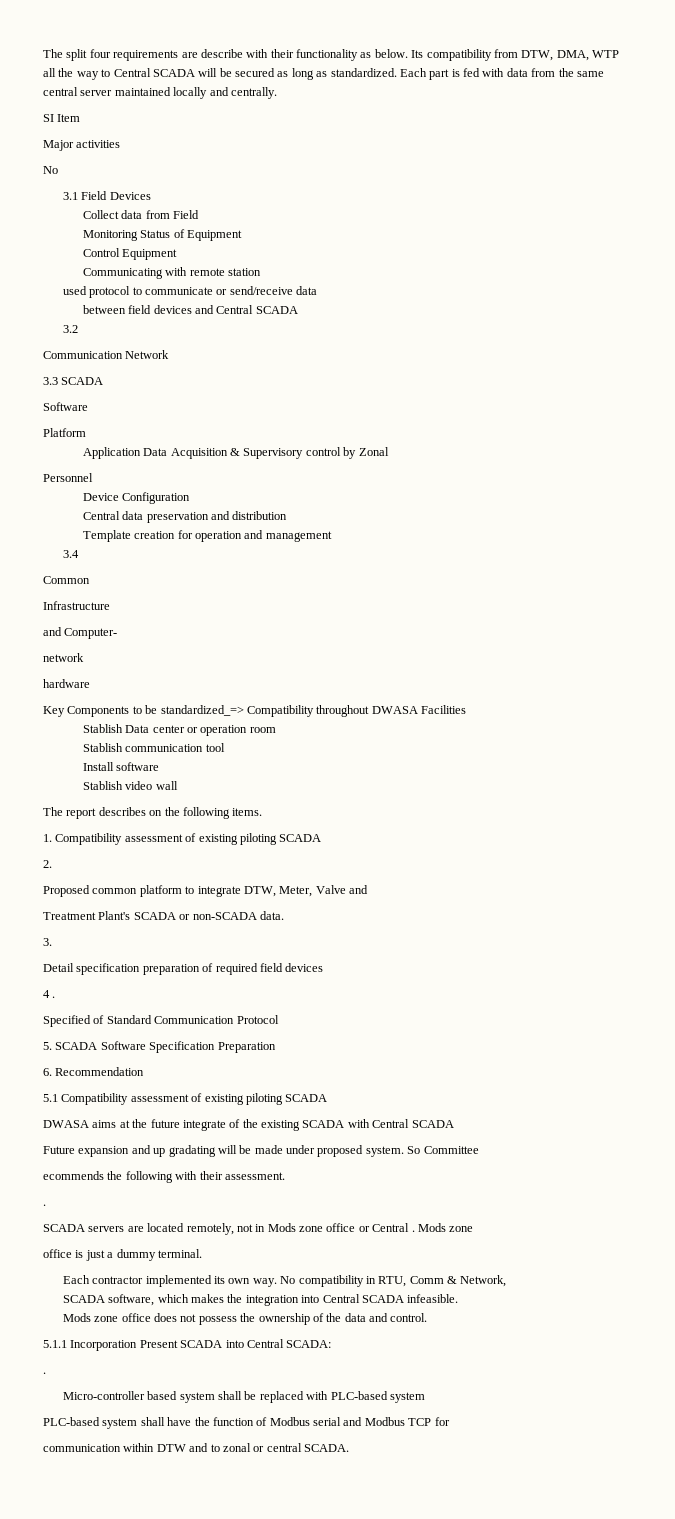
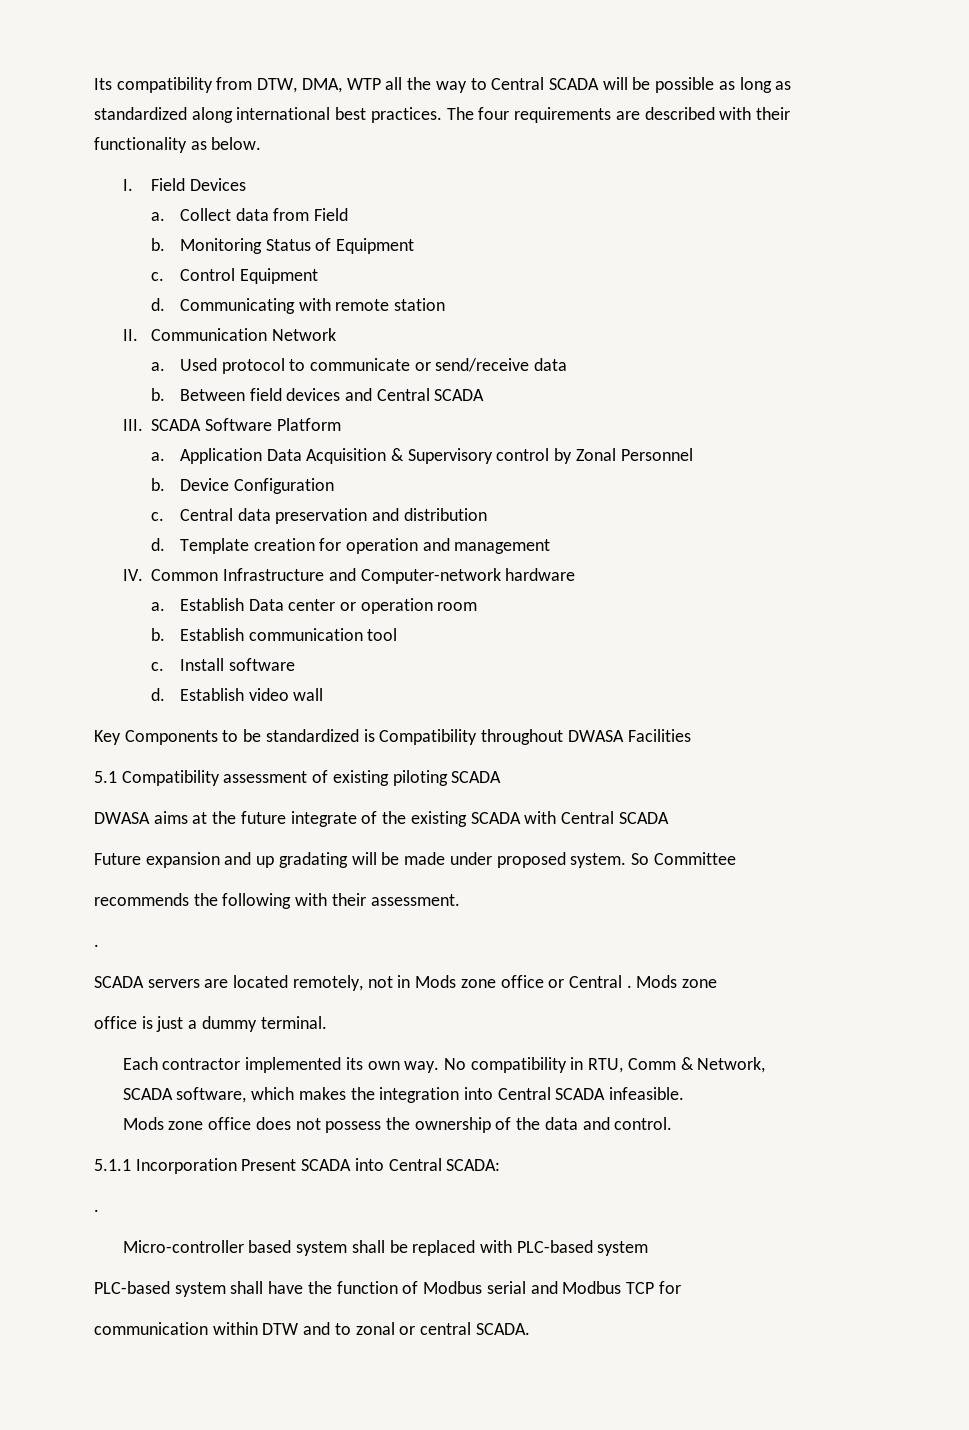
- The split four requirements are describe with their functionality as below. Its compatibility from DTW, DMA, WTP all the way to Central SCADA will be secured as long as standardized. Each part is fed with data from the same central server maintained locally and centrally.
- SI Item
- Major activities
- No
- 3.1 Field Devices
- Collect data from Field
- Monitoring Status of Equipment
- Control Equipment
- Communicating with remote station
+ Its compatibility from DTW, DMA, WTP all the way to Central SCADA will be possible as long as standardized along international best practices. The four requirements are described with their functionality as below.
+ I. Field Devices
+ a. Collect data from Field
+ b. Monitoring Status of Equipment
+ c. Control Equipment
+ d. Communicating with remote station
- used protocol to communicate or send/receive data
+ II. Communication Network
+ a. Used protocol to communicate or send/receive data
- between field devices and Central SCADA
+ b. Between field devices and Central SCADA
- 3.2
- Communication Network
- 3.3 SCADA
- Software
- Platform
- Application Data Acquisition & Supervisory control by Zonal
- Personnel
- Device Configuration
- Central data preservation and distribution
- Template creation for operation and management
+ III. SCADA Software Platform
+ a. Application Data Acquisition & Supervisory control by Zonal Personnel
+ b. Device Configuration
+ c. Central data preservation and distribution
+ d. Template creation for operation and management
- 3.4
- Common
- Infrastructure
- and Computer-
- network
- hardware
- Key Components to be standardized_=> Compatibility throughout DWASA Facilities
- Stablish Data center or operation room
+ IV. Common Infrastructure and Computer-network hardware
+ a. Establish Data center or operation room
- Stablish communication tool
- Install software
+ b. Establish communication tool
+ c. Install software
- Stablish video wall
+ d. Establish video wall
- The report describes on the following items.
- 1. Compatibility assessment of existing piloting SCADA
- 2.
- Proposed common platform to integrate DTW, Meter, Valve and
- Treatment Plant's SCADA or non-SCADA data.
- 3.
- Detail specification preparation of required field devices
- 4 .
- Specified of Standard Communication Protocol
- 5. SCADA Software Specification Preparation
- 6. Recommendation
+ Key Components to be standardized is Compatibility throughout DWASA Facilities
- ecommends the following with their assessment.
+ recommends the following with their assessment.

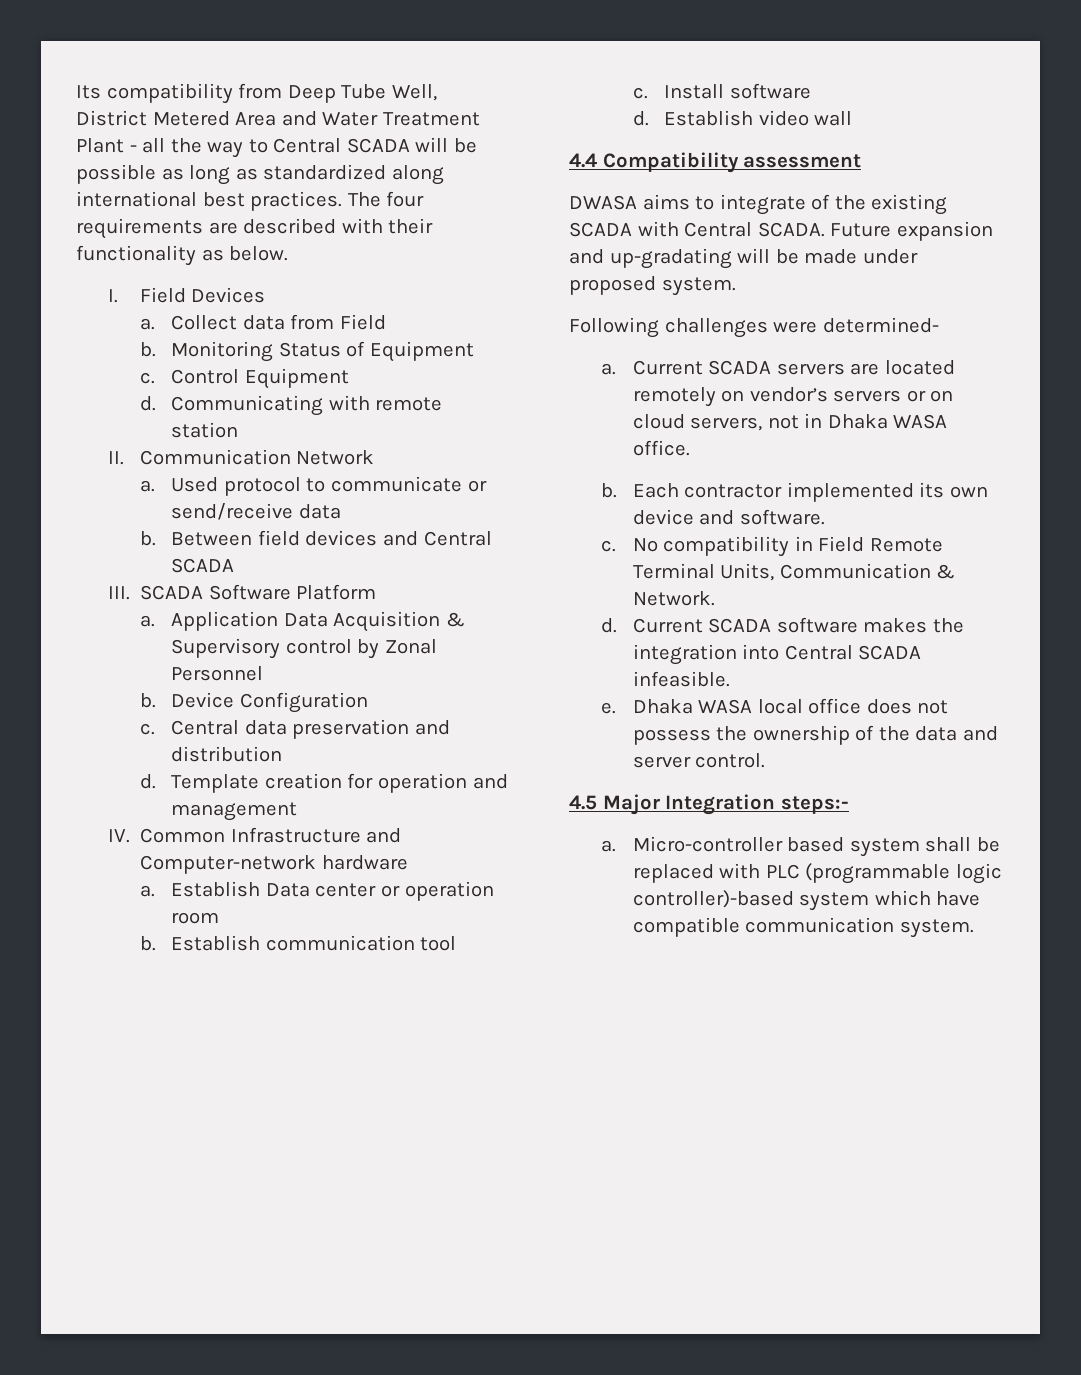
- Its compatibility from DTW, DMA, WTP all the way to Central SCADA will be possible as long as standardized along international best practices.
+ Its compatibility from Deep Tube Well, District Metered Area and Water Treatment Plant - all the way to Central SCADA will be possible as long as standardized along international best practices.
- Key Components to be standardized is Compatibility throughout DWASA Facilities
- 5.1 Compatibility assessment of existing piloting SCADA
+ 4.4 Compatibility assessment
- DWASA aims at the future integrate of the existing SCADA with Central SCADA
- Future expansion and up gradating will be made under proposed system. So Committee
- recommends the following with their assessment.
- .
- SCADA servers are located remotely, not in Mods zone office or Central . Mods zone
- office is just a dummy terminal.
- Each contractor implemented its own way. No compatibility in RTU, Comm & Network,
- SCADA software, which makes the integration into Central SCADA infeasible.
+ DWASA aims to integrate of the existing SCADA with Central SCADA. Future expansion and up-gradating will be made under proposed system.
+ Following challenges were determined-
+ a. Current SCADA servers are located remotely on vendor’s servers or on cloud servers, not in Dhaka WASA office.
+ b. Each contractor implemented its own device and software.
+ c. No compatibility in Field Remote Terminal Units, Communication & Network.
+ d. Current SCADA software makes the integration into Central SCADA infeasible.
- Mods zone office does not possess the ownership of the data and control.
+ e. Dhaka WASA local office does not possess the ownership of the data and server control.
- 5.1.1 Incorporation Present SCADA into Central SCADA:
- .
- Micro-controller based system shall be replaced with PLC-based system
- PLC-based system shall have the function of Modbus serial and Modbus TCP for
- communication within DTW and to zonal or central SCADA.
+ 4.5 Major Integration steps:-
+ a. Micro-controller based system shall be replaced with PLC (programmable logic controller)-based system which have compatible communication system.

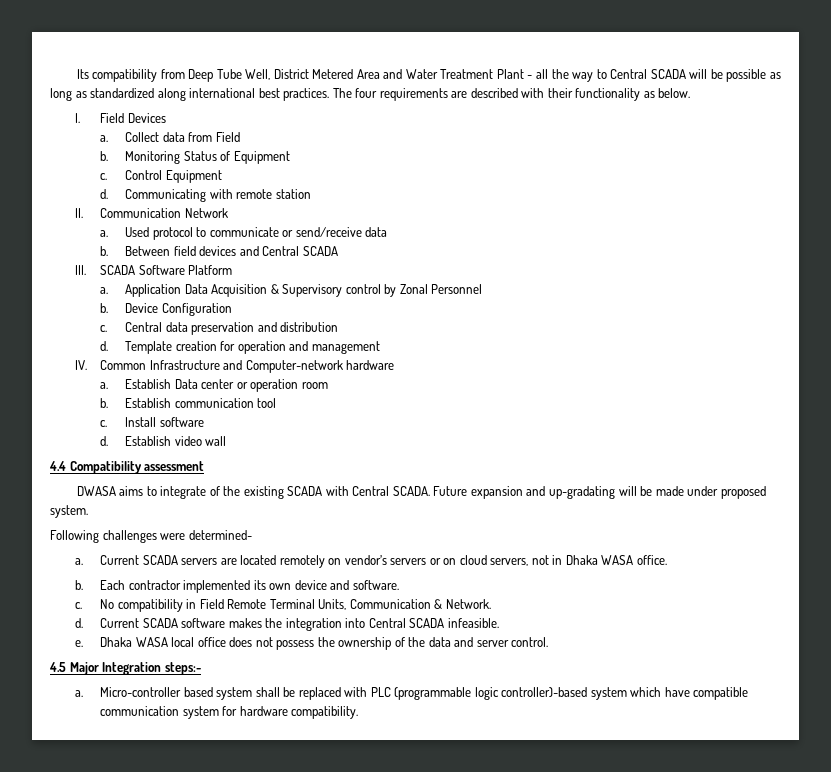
- Micro-controller based system shall be replaced with PLC (programmable logic controller)-based system which have compatible communication system.
+ Micro-controller based system shall be replaced with PLC (programmable logic controller)-based system which have compatible communication system for hardware compatibility.

